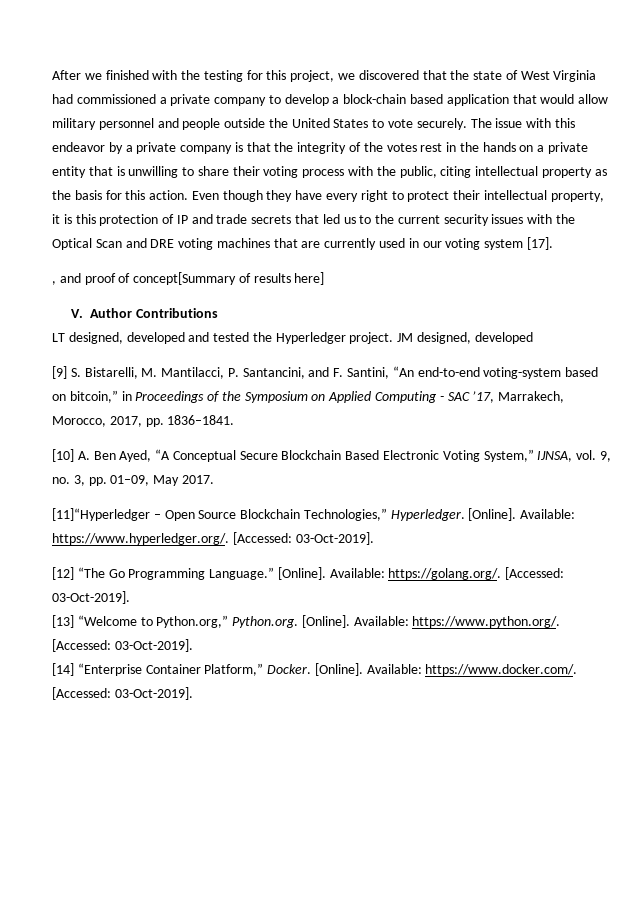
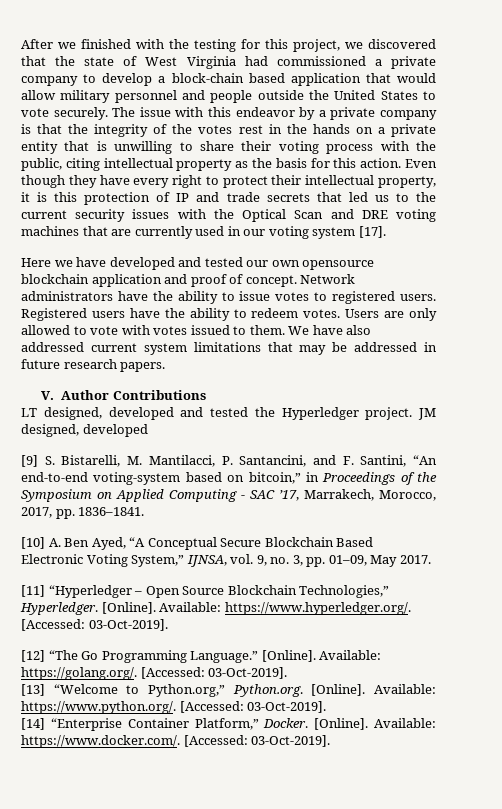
- , and proof of concept[Summary of results here]
+ Here we have developed and tested our own opensource blockchain application and proof of concept. Network administrators have the ability to issue votes to registered users. Registered users have the ability to redeem votes. Users are only allowed to vote with votes issued to them. We have also addressed current system limitations that may be addressed in future research papers.
- [11]“Hyperledger – Open Source Blockchain Technologies,” Hyperledger.
+ [11] “Hyperledger – Open Source Blockchain Technologies,” Hyperledger.

